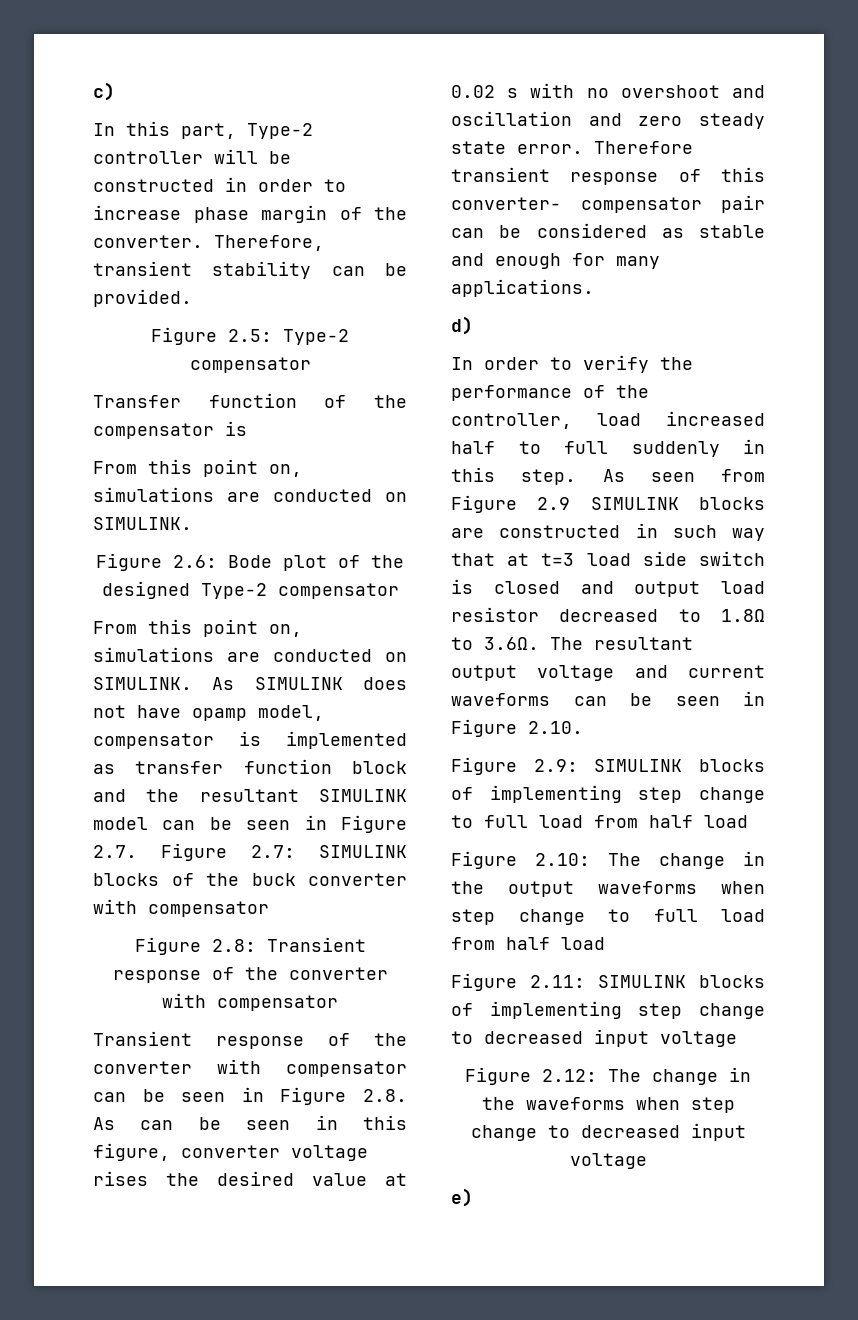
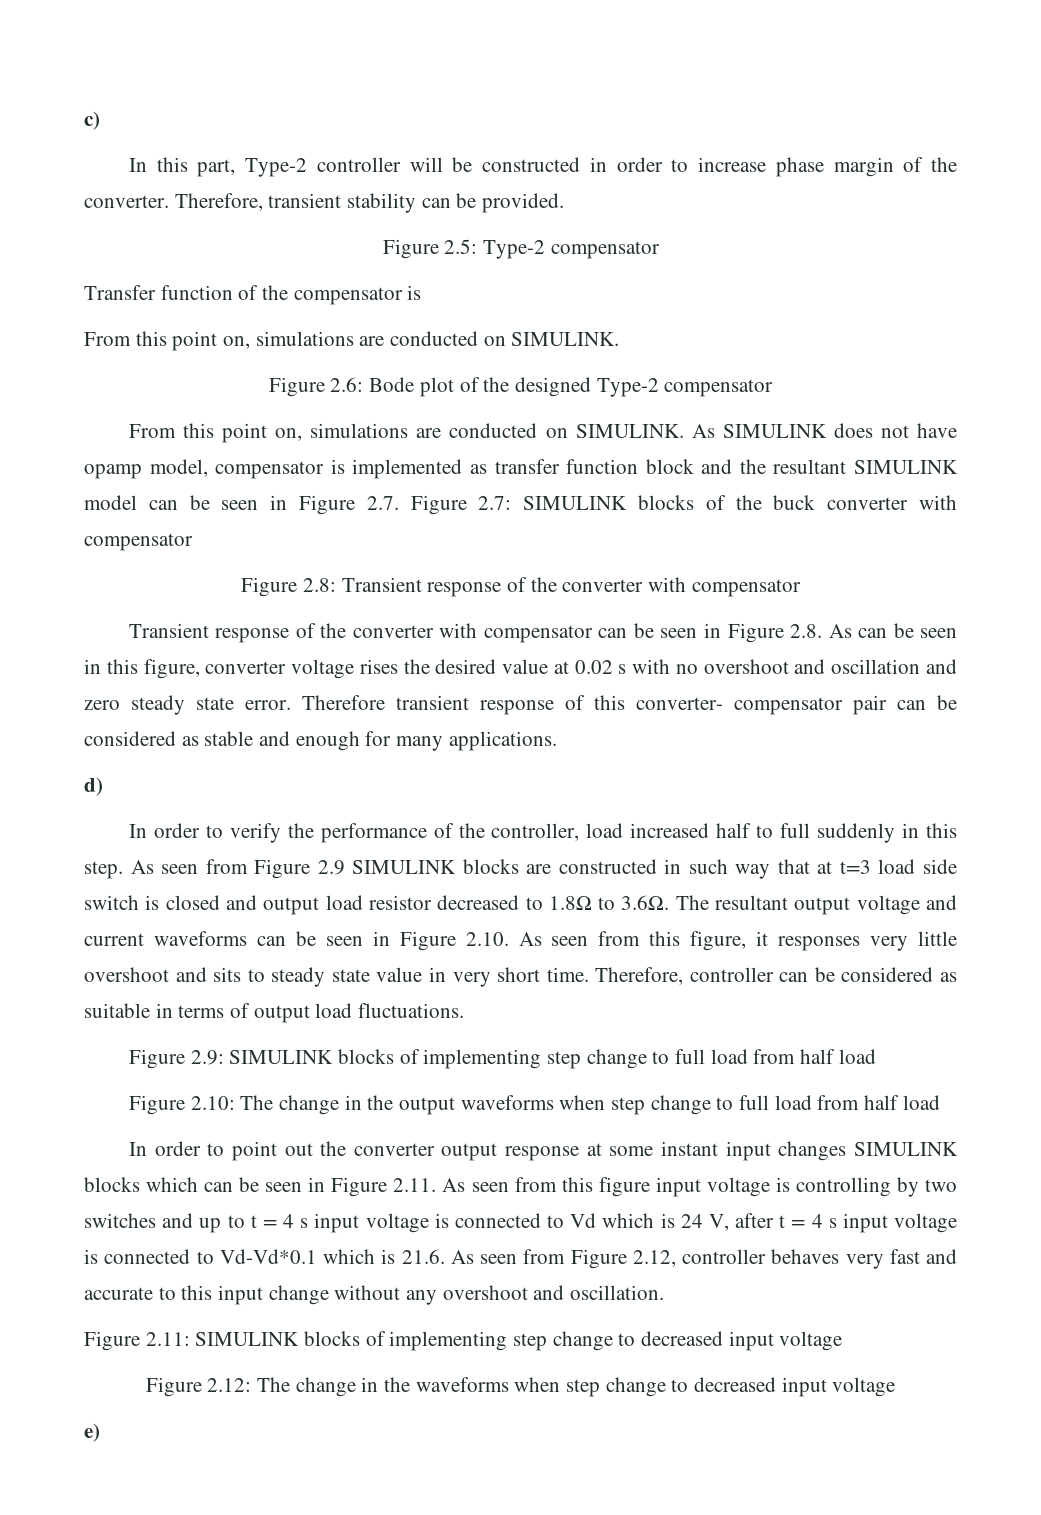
- As seen from Figure 2.9 SIMULINK blocks are constructed in such way that at t=3 load side switch is closed and output load resistor decreased to 1.8Ω to 3.6Ω. The resultant output voltage and current waveforms can be seen in Figure 2.10.
+ As seen from Figure 2.9 SIMULINK blocks are constructed in such way that at t=3 load side switch is closed and output load resistor decreased to 1.8Ω to 3.6Ω. The resultant output voltage and current waveforms can be seen in Figure 2.10. As seen from this figure, it responses very little overshoot and sits to steady state value in very short time. Therefore, controller can be considered as suitable in terms of output load fluctuations.
+ In order to point out the converter output response at some instant input changes SIMULINK blocks which can be seen in Figure 2.11. As seen from this figure input voltage is controlling by two switches and up to t = 4 s input voltage is connected to Vd which is 24 V, after t = 4 s input voltage is connected to Vd-Vd*0.1 which is 21.6. As seen from Figure 2.12, controller behaves very fast and accurate to this input change without any overshoot and oscillation.

